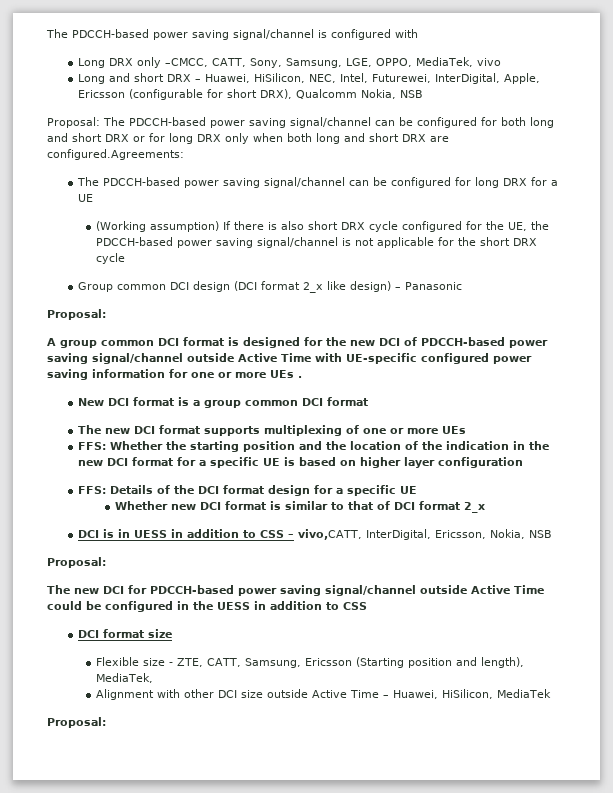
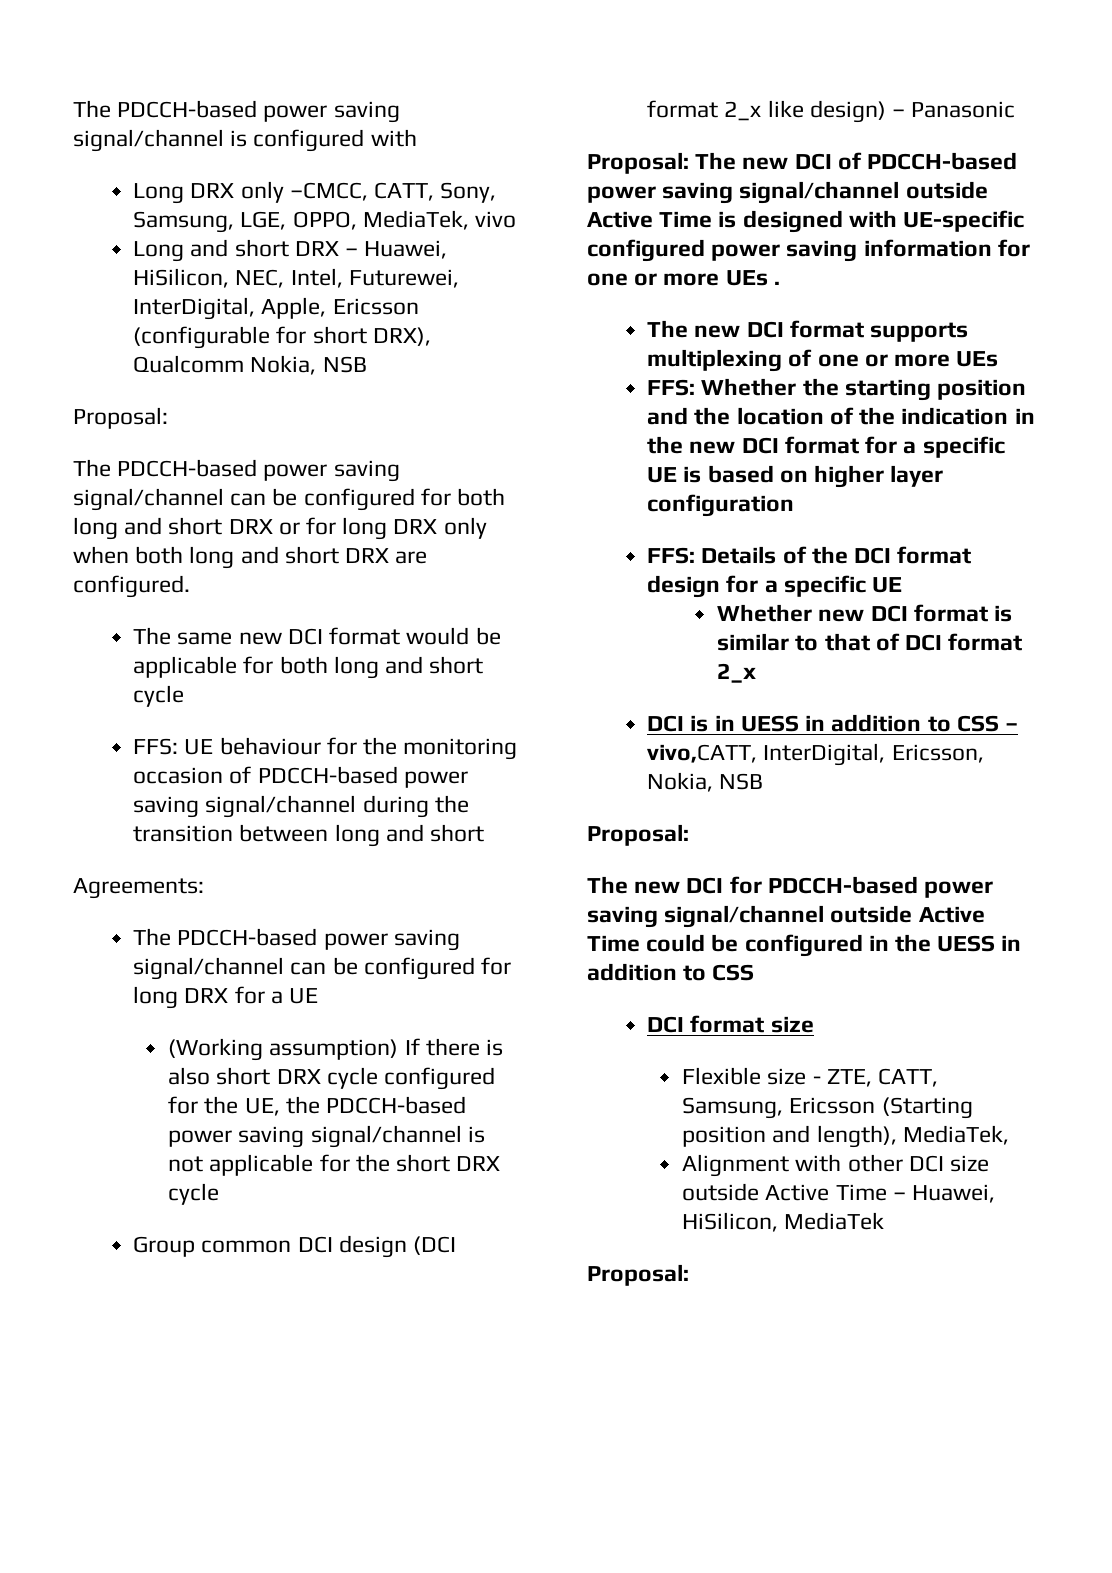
  Long and short DRX – Huawei, HiSilicon, NEC, Intel, Futurewei, InterDigital, Apple, Ericsson (configurable for short DRX), Qualcomm Nokia, NSB
- Proposal: The PDCCH-based power saving signal/channel can be configured for both long and short DRX or for long DRX only when both long and short DRX are configured.Agreements:
+ Proposal:
+ The PDCCH-based power saving signal/channel can be configured for both long and short DRX or for long DRX only when both long and short DRX are configured.
+ The same new DCI format would be applicable for both long and short cycle
+ FFS: UE behaviour for the monitoring occasion of PDCCH-based power saving signal/channel during the transition between long and short
+ Agreements:
  Group common DCI design (DCI format 2_x like design) – Panasonic
- Proposal:
- A group common DCI format is designed for the new DCI of PDCCH-based power saving signal/channel outside Active Time with UE-specific configured power saving information for one or more UEs .
+ Proposal: The new DCI of PDCCH-based power saving signal/channel outside Active Time is designed with UE-specific configured power saving information for one or more UEs .
- New DCI format is a group common DCI format

